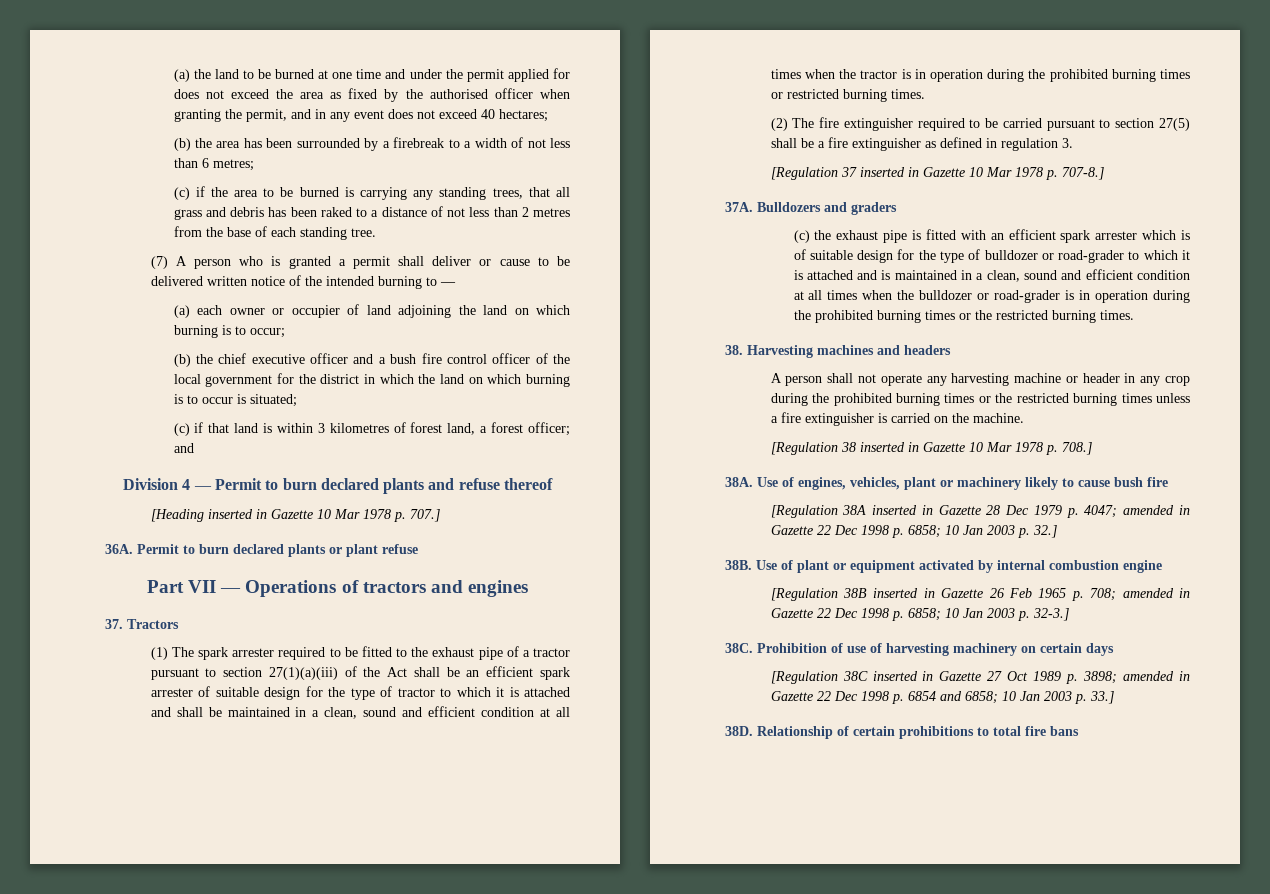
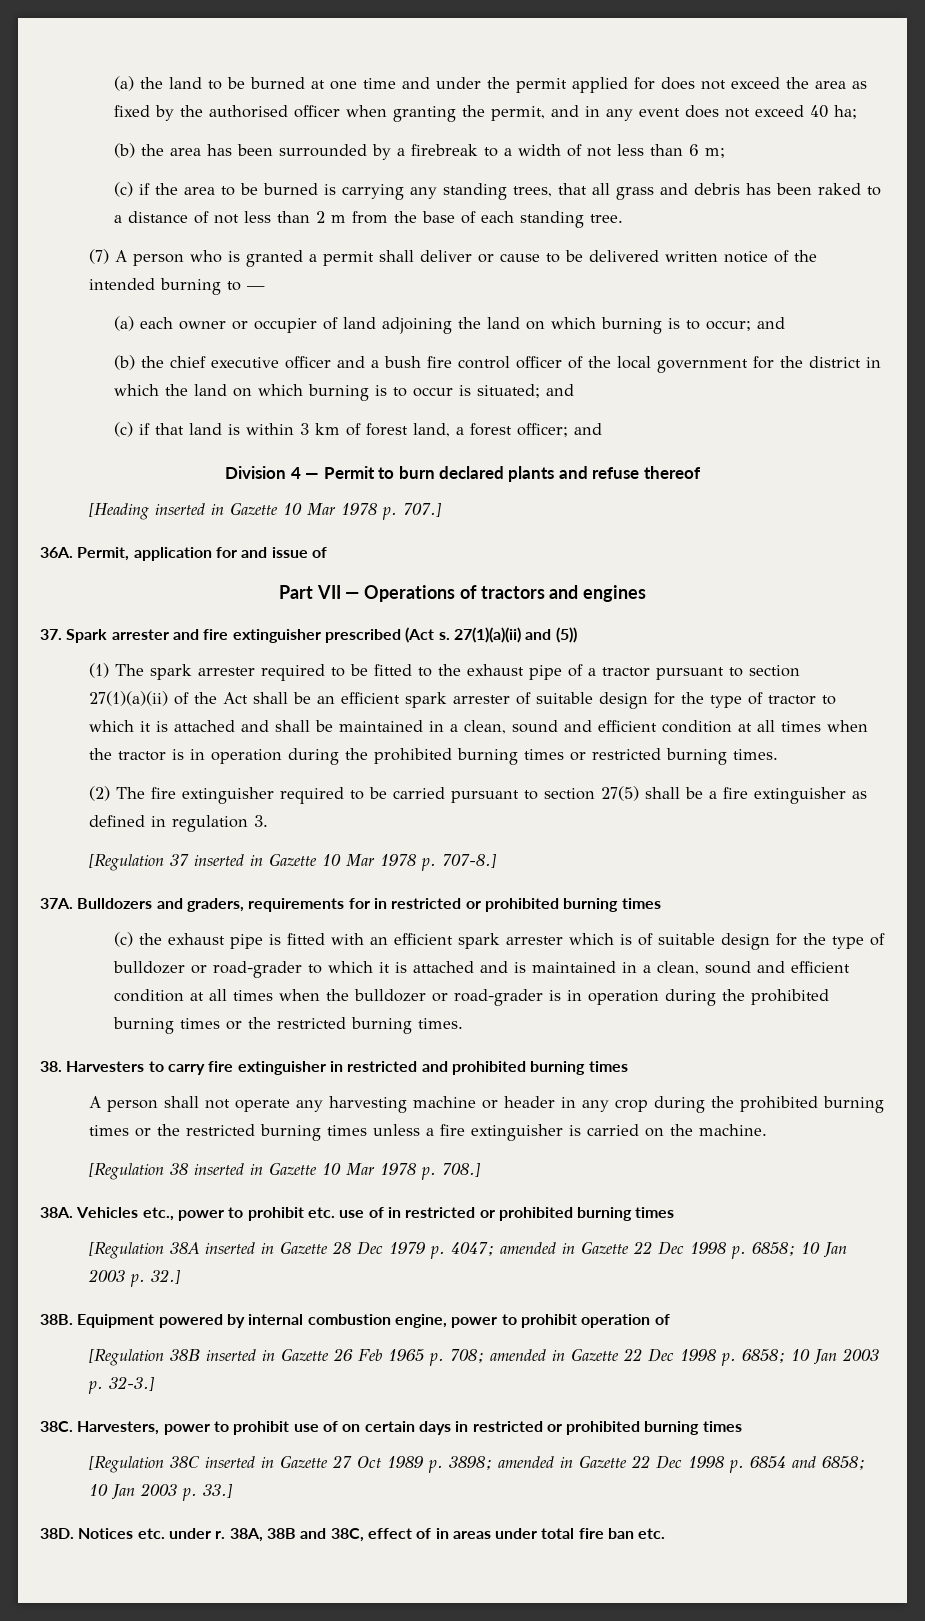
- (a) the land to be burned at one time and under the permit applied for does not exceed the area as fixed by the authorised officer when granting the permit, and in any event does not exceed 40 hectares;
+ (a) the land to be burned at one time and under the permit applied for does not exceed the area as fixed by the authorised officer when granting the permit, and in any event does not exceed 40 ha;
- (b) the area has been surrounded by a firebreak to a width of not less than 6 metres;
+ (b) the area has been surrounded by a firebreak to a width of not less than 6 m;
- (c) if the area to be burned is carrying any standing trees, that all grass and debris has been raked to a distance of not less than 2 metres from the base of each standing tree.
+ (c) if the area to be burned is carrying any standing trees, that all grass and debris has been raked to a distance of not less than 2 m from the base of each standing tree.
- (a) each owner or occupier of land adjoining the land on which burning is to occur;
+ (a) each owner or occupier of land adjoining the land on which burning is to occur; and
- (b) the chief executive officer and a bush fire control officer of the local government for the district in which the land on which burning is to occur is situated;
+ (b) the chief executive officer and a bush fire control officer of the local government for the district in which the land on which burning is to occur is situated; and
- (c) if that land is within 3 kilometres of forest land, a forest officer; and
+ (c) if that land is within 3 km of forest land, a forest officer; and
- Permit to burn declared plants or plant refuse
+ Permit, application for and issue of
- 37. Tractors
+ 37. Spark arrester and fire extinguisher prescribed (Act s. 27(1)(a)(ii) and (5))
- (1) The spark arrester required to be fitted to the exhaust pipe of a tractor pursuant to section 27(1)(a)(iii) of the Act shall be an efficient spark arrester of suitable design for the type of tractor to which it is attached and shall be maintained in a clean, sound and efficient condition at all times when the tractor is in operation during the prohibited burning times or restricted burning times.
+ (1) The spark arrester required to be fitted to the exhaust pipe of a tractor pursuant to section 27(1)(a)(ii) of the Act shall be an efficient spark arrester of suitable design for the type of tractor to which it is attached and shall be maintained in a clean, sound and efficient condition at all times when the tractor is in operation during the prohibited burning times or restricted burning times.
- Bulldozers and graders
+ Bulldozers and graders, requirements for in restricted or prohibited burning times
- 38. Harvesting machines and headers
+ 38. Harvesters to carry fire extinguisher in restricted and prohibited burning times
- Use of engines, vehicles, plant or machinery likely to cause bush fire
+ Vehicles etc., power to prohibit etc. use of in restricted or prohibited burning times
- Use of plant or equipment activated by internal combustion engine
+ Equipment powered by internal combustion engine, power to prohibit operation of
- Prohibition of use of harvesting machinery on certain days
+ Harvesters, power to prohibit use of on certain days in restricted or prohibited burning times
- Relationship of certain prohibitions to total fire bans
+ Notices etc. under r. 38A, 38B and 38C, effect of in areas under total fire ban etc.

